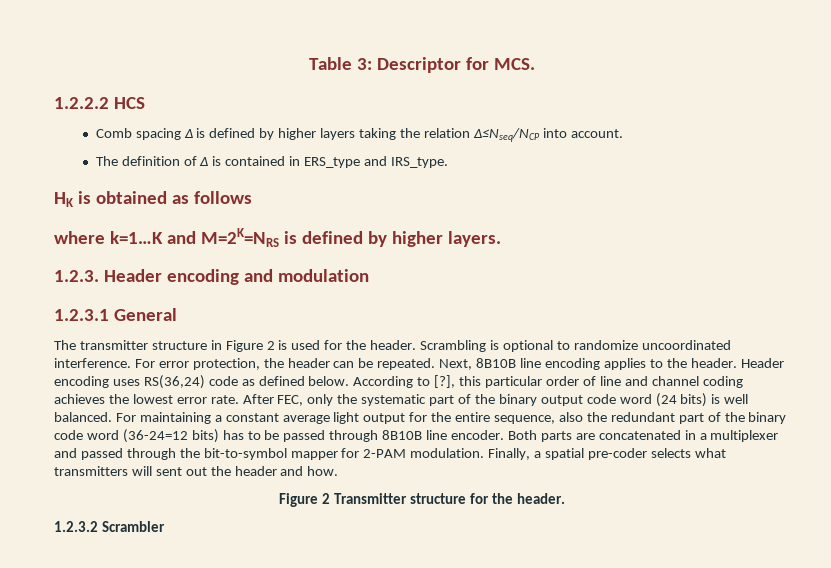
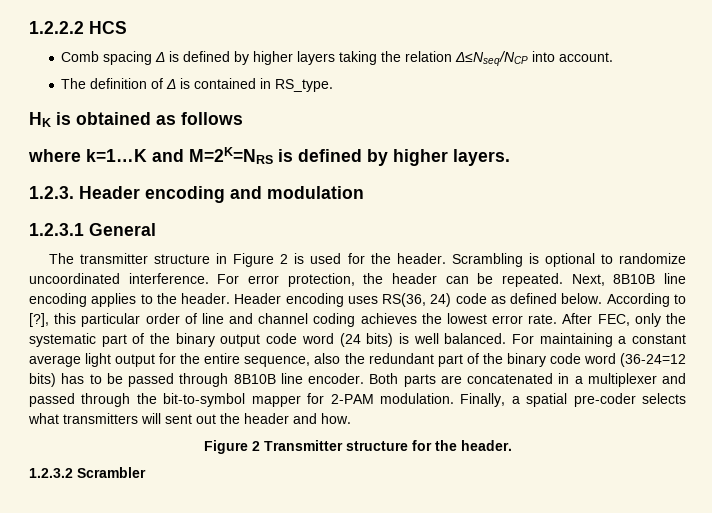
- Table 3: Descriptor for MCS.
- The definition of Δ is contained in ERS_type and IRS_type.
+ The definition of Δ is contained in RS_type.
- Header encoding uses RS(36,24) code as defined below.
+ Header encoding uses RS(36, 24) code as defined below.

